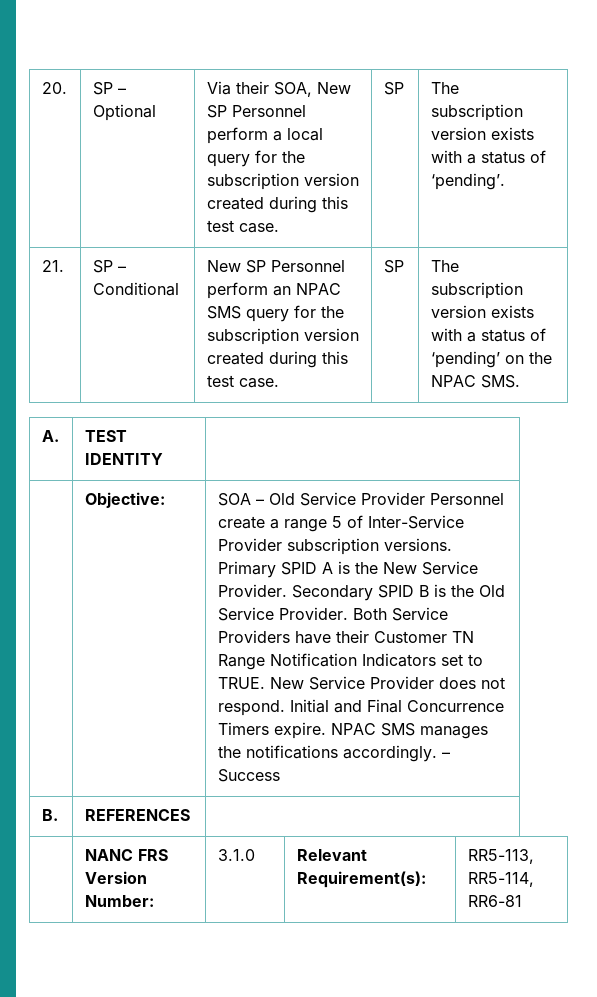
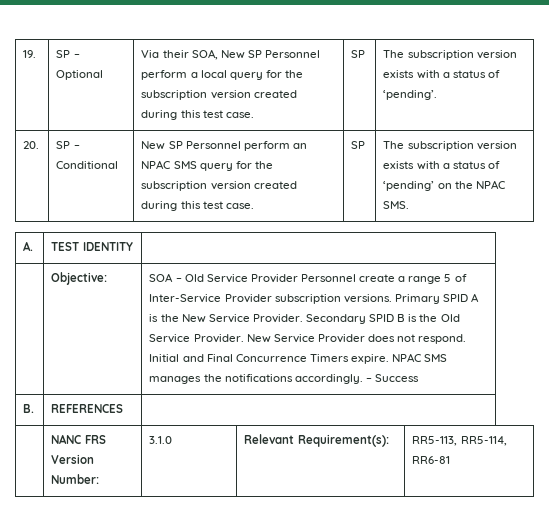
- 20. | SP – Optional | Via their SOA, New SP Personnel perform a local query for the subscription version created during this test case. | SP | The subscription version exists with a status of ‘pending’.
+ 19. | SP – Optional | Via their SOA, New SP Personnel perform a local query for the subscription version created during this test case. | SP | The subscription version exists with a status of ‘pending’.
- 21. | SP – Conditional | New SP Personnel perform an NPAC SMS query for the subscription version created during this test case. | SP | The subscription version exists with a status of ‘pending’ on the NPAC SMS.
+ 20. | SP – Conditional | New SP Personnel perform an NPAC SMS query for the subscription version created during this test case. | SP | The subscription version exists with a status of ‘pending’ on the NPAC SMS.
- Both Service Providers have their Customer TN Range Notification Indicators set to TRUE.

